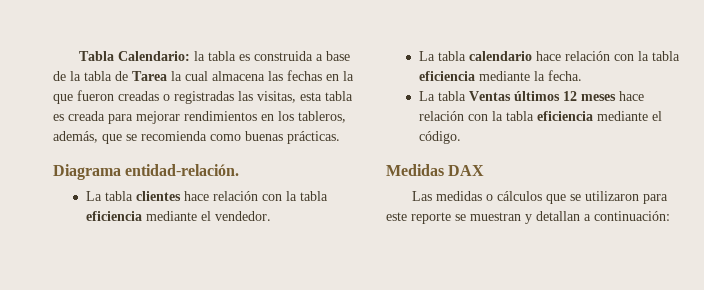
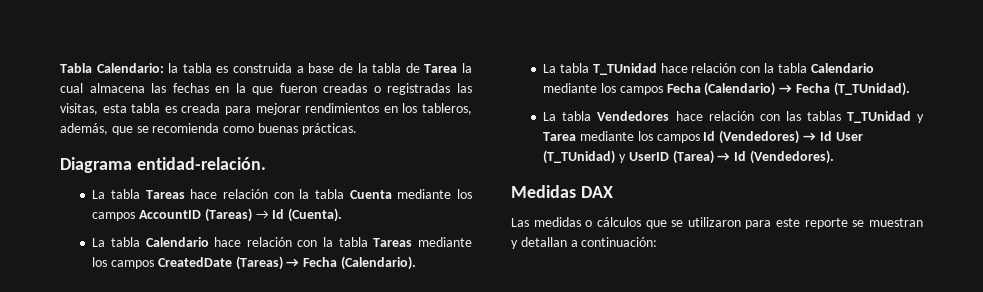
- La tabla clientes hace relación con la tabla eficiencia mediante el vendedor.
- La tabla calendario hace relación con la tabla eficiencia mediante la fecha.
- La tabla Ventas últimos 12 meses hace relación con la tabla eficiencia mediante el código.
+ La tabla Tareas hace relación con la tabla Cuenta mediante los campos AccountID (Tareas) → Id (Cuenta).
+ La tabla Calendario hace relación con la tabla Tareas mediante los campos CreatedDate (Tareas) → Fecha (Calendario).
+ La tabla T_TUnidad hace relación con la tabla Calendario mediante los campos Fecha (Calendario) → Fecha (T_TUnidad).
+ La tabla Vendedores hace relación con las tablas T_TUnidad y Tarea mediante los campos Id (Vendedores) → Id User (T_TUnidad) y UserID (Tarea) → Id (Vendedores).

